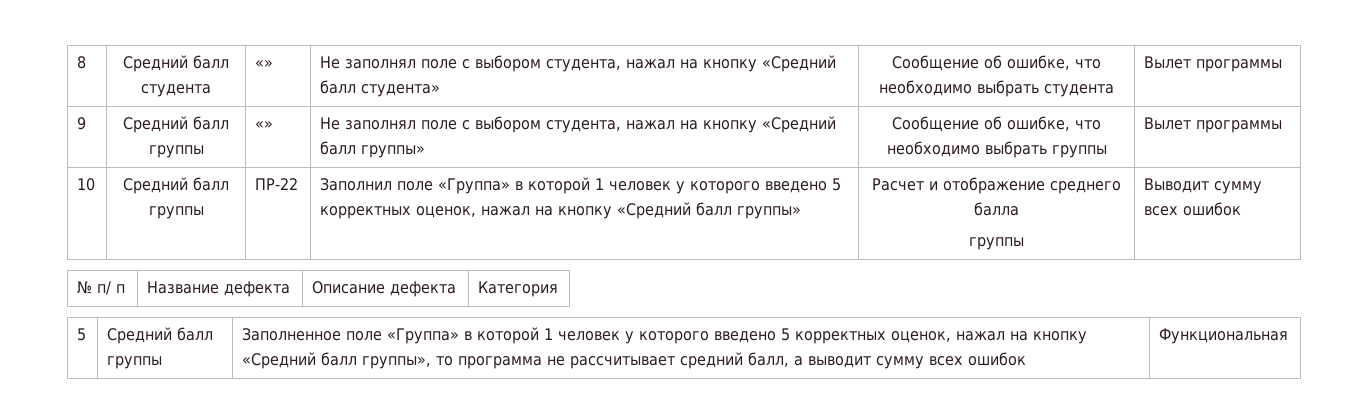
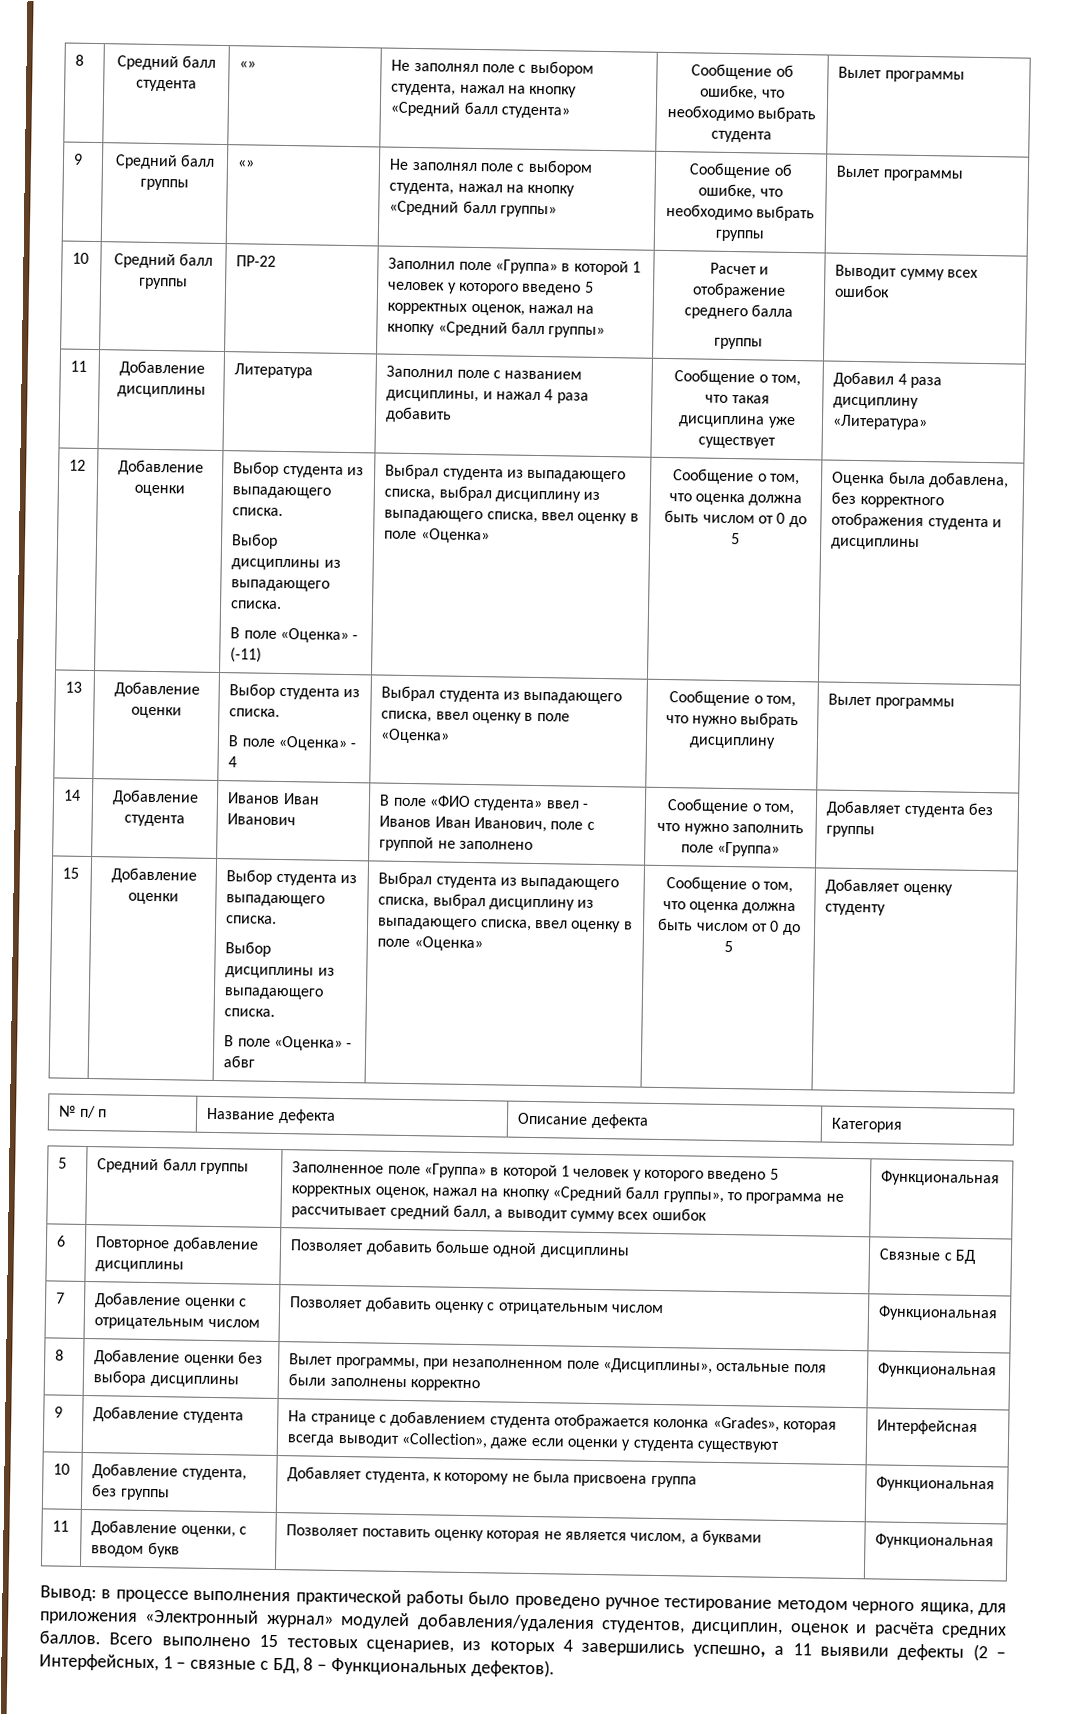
+ 11 | Добавление дисциплины | Литература | Заполнил поле с названием дисциплины, и нажал 4 раза добавить | Сообщение о том, что такая дисциплина уже существует | Добавил 4 раза дисциплину «Литература»
+ 12 | Добавление оценки | Выбор студента из выпадающего списка.
+ Выбор дисциплины из выпадающего списка.
+ В поле «Оценка» - (-11) | Выбрал студента из выпадающего списка, выбрал дисциплину из выпадающего списка, ввел оценку в поле «Оценка» | Сообщение о том, что оценка должна быть числом от 0 до 5 | Оценка была добавлена, без корректного отображения студента и дисциплины
+ 13 | Добавление оценки | Выбор студента из списка.
+ В поле «Оценка» - 4 | Выбрал студента из выпадающего списка, ввел оценку в поле «Оценка» | Сообщение о том, что нужно выбрать дисциплину | Вылет программы
+ 14 | Добавление студента | Иванов Иван Иванович | В поле «ФИО студента» ввел - Иванов Иван Иванович, поле с группой не заполнено | Сообщение о том, что нужно заполнить поле «Группа» | Добавляет студента без группы
+ 15 | Добавление оценки | Выбор студента из выпадающего списка.
+ Выбор дисциплины из выпадающего списка.
+ В поле «Оценка» - абвг | Выбрал студента из выпадающего списка, выбрал дисциплину из выпадающего списка, ввел оценку в поле «Оценка» | Сообщение о том, что оценка должна быть числом от 0 до 5 | Добавляет оценку студенту
+ 6 | Повторное добавление дисциплины | Позволяет добавить больше одной дисциплины | Связные с БД
+ 7 | Добавление оценки с отрицательным числом | Позволяет добавить оценку с отрицательным числом | Функциональная
+ 8 | Добавление оценки без выбора дисциплины | Вылет программы, при незаполненном поле «Дисциплины», остальные поля были заполнены корректно | Функциональная
+ 9 | Добавление студента | На странице с добавлением студента отображается колонка «Grades», которая всегда выводит «Collection», даже если оценки у студента существуют | Интерфейсная
+ 10 | Добавление студента, без группы | Добавляет студента, к которому не была присвоена группа | Функциональная
+ 11 | Добавление оценки, с вводом букв | Позволяет поставить оценку которая не является числом, а буквами | Функциональная
+ Вывод: в процессе выполнения практической работы было проведено ручное тестирование методом черного ящика, для приложения «Электронный журнал» модулей добавления/удаления студентов, дисциплин, оценок и расчёта средних баллов. Всего выполнено 15 тестовых сценариев, из которых 4 завершились успешно, а 11 выявили дефекты (2 – Интерфейсных, 1 – связные с БД, 8 – Функциональных дефектов).

